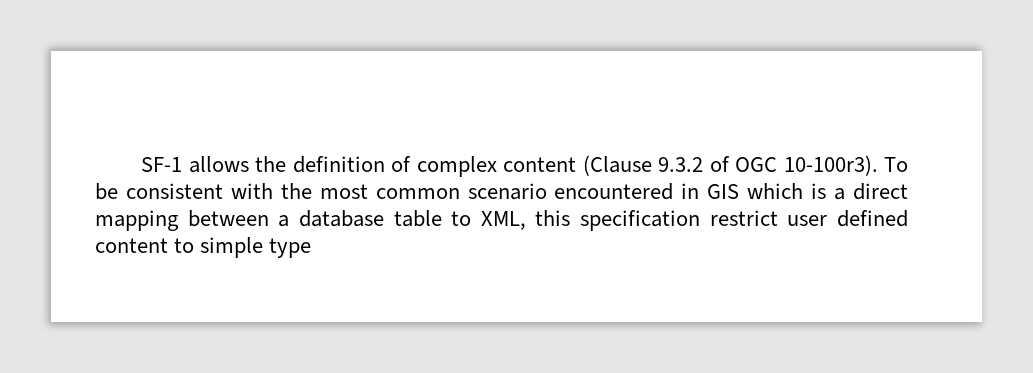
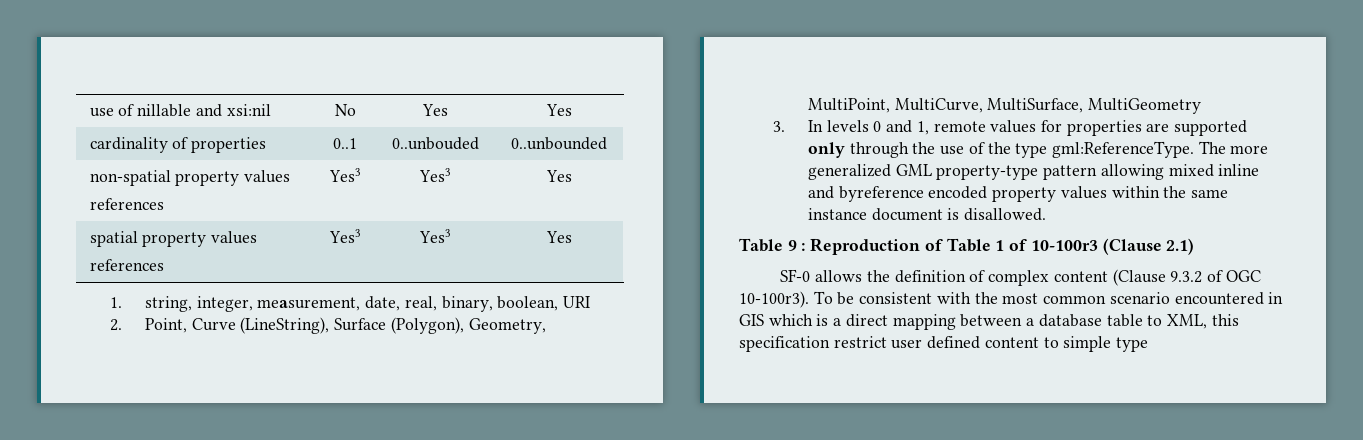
- SF-1 allows the definition of complex content (Clause 9.3.2 of OGC 10-100r3).
+ use of nillable and xsi:nil | No | Yes | Yes
+ cardinality of properties | 0..1 | 0..unbouded | 0..unbounded
+ non-spatial property values
+ references | Yes3 | Yes3 | Yes
+ spatial property values
+ references | Yes3 | Yes3 | Yes
+ 1. string, integer, measurement, date, real, binary, boolean, URI
+ 2. Point, Curve (LineString), Surface (Polygon), Geometry, MultiPoint, MultiCurve, MultiSurface, MultiGeometry
+ 3. In levels 0 and 1, remote values for properties are supported only through the use of the type gml:ReferenceType. The more generalized GML property-type pattern allowing mixed inline and byreference encoded property values within the same instance document is disallowed.
+ Table 9 : Reproduction of Table 1 of 10-100r3 (Clause 2.1)
+ SF-0 allows the definition of complex content (Clause 9.3.2 of OGC 10-100r3).

